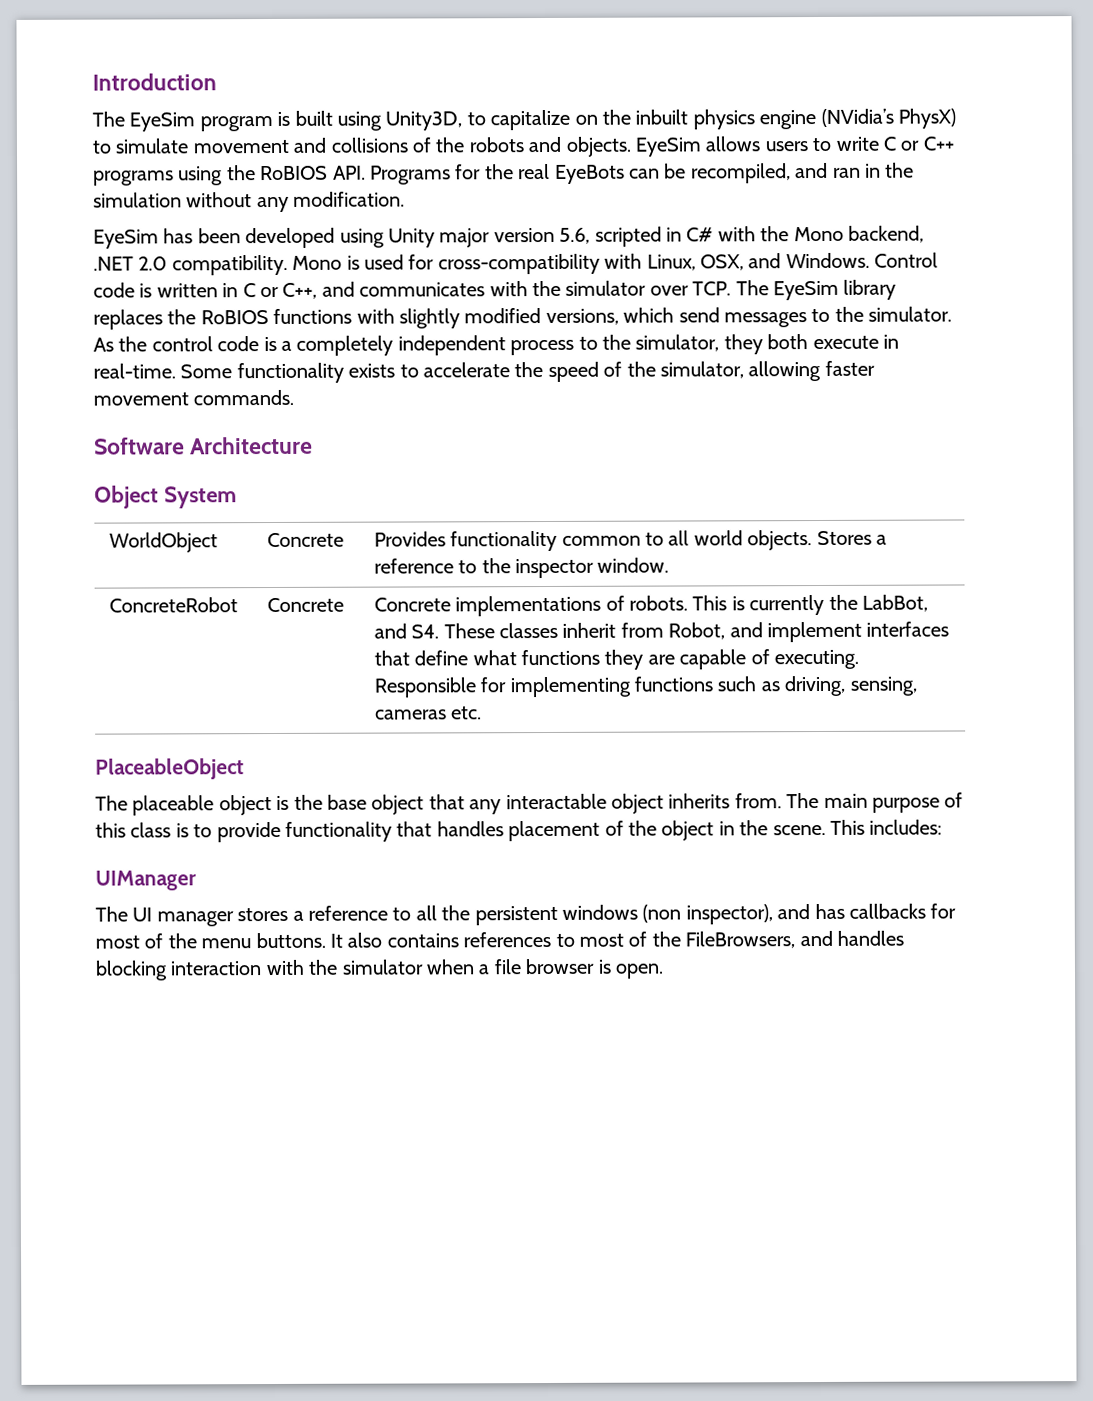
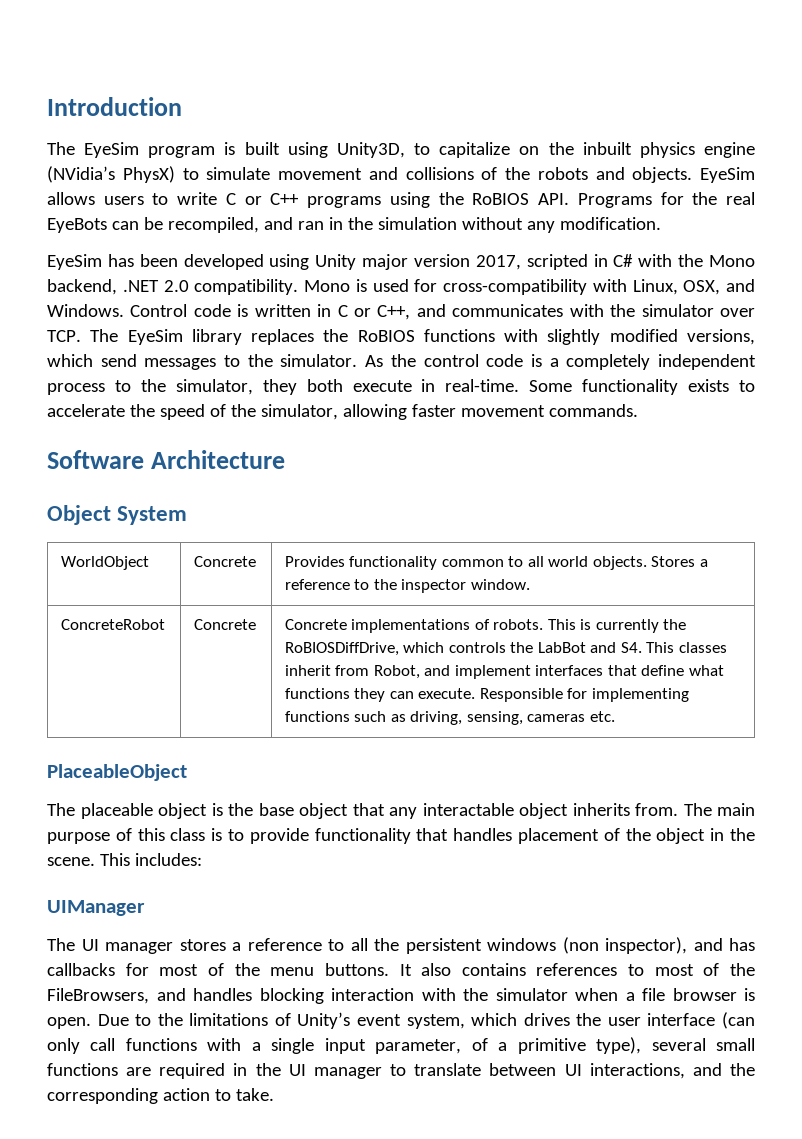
- EyeSim has been developed using Unity major version 5.6, scripted in C# with the Mono backend, .NET 2.0 compatibility.
+ EyeSim has been developed using Unity major version 2017, scripted in C# with the Mono backend, .NET 2.0 compatibility.
- This is currently the LabBot, and S4. These classes inherit from Robot, and implement interfaces that define what functions they are capable of executing.
+ This is currently the RoBIOSDiffDrive, which controls the LabBot and S4. This classes inherit from Robot, and implement interfaces that define what functions they can execute.
+ Due to the limitations of Unity’s event system, which drives the user interface (can only call functions with a single input parameter, of a primitive type), several small functions are required in the UI manager to translate between UI interactions, and the corresponding action to take.

